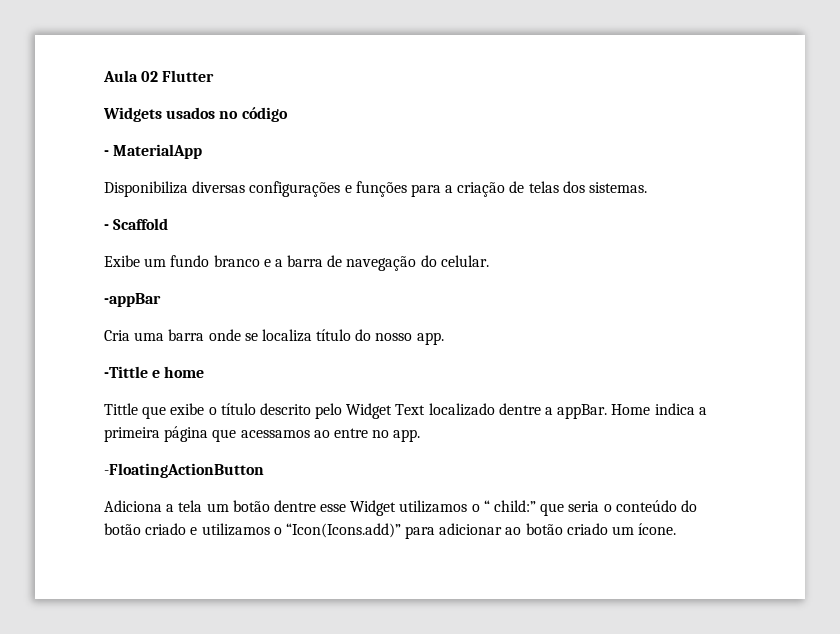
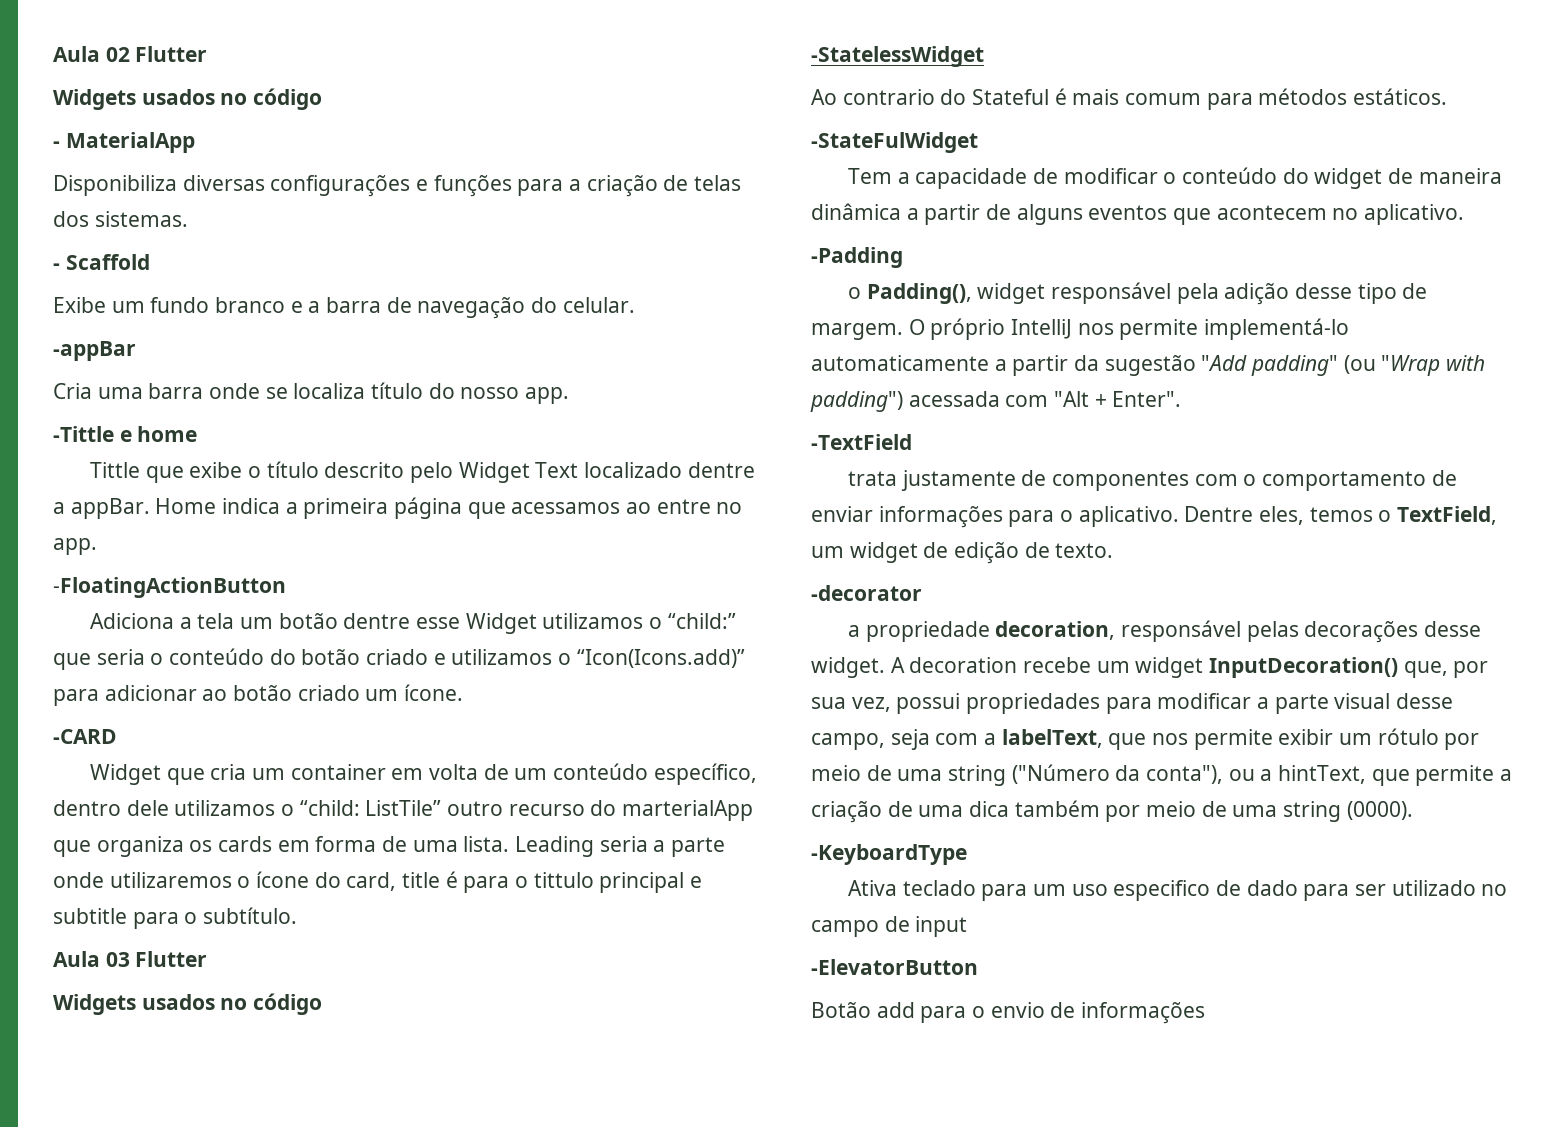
- Adiciona a tela um botão dentre esse Widget utilizamos o “ child:” que seria o conteúdo do botão criado e utilizamos o “Icon(Icons.add)” para adicionar ao botão criado um ícone.
+ Adiciona a tela um botão dentre esse Widget utilizamos o “child:” que seria o conteúdo do botão criado e utilizamos o “Icon(Icons.add)” para adicionar ao botão criado um ícone.
+ -CARD
+ Widget que cria um container em volta de um conteúdo específico, dentro dele utilizamos o “child: ListTile” outro recurso do marterialApp que organiza os cards em forma de uma lista. Leading seria a parte onde utilizaremos o ícone do card, title é para o tittulo principal e subtitle para o subtítulo.
+ Aula 03 Flutter
+ Widgets usados no código
+ -StatelessWidget
+ Ao contrario do Stateful é mais comum para métodos estáticos.
+ -StateFulWidget
+ Tem a capacidade de modificar o conteúdo do widget de maneira dinâmica a partir de alguns eventos que acontecem no aplicativo.
+ -Padding
+ o Padding(), widget responsável pela adição desse tipo de margem. O próprio IntelliJ nos permite implementá-lo automaticamente a partir da sugestão "Add padding" (ou "Wrap with padding") acessada com "Alt + Enter".
+ -TextField
+ trata justamente de componentes com o comportamento de enviar informações para o aplicativo. Dentre eles, temos o TextField, um widget de edição de texto.
+ -decorator
+ a propriedade decoration, responsável pelas decorações desse widget. A decoration recebe um widget InputDecoration() que, por sua vez, possui propriedades para modificar a parte visual desse campo, seja com a labelText, que nos permite exibir um rótulo por meio de uma string ("Número da conta"), ou a hintText, que permite a criação de uma dica também por meio de uma string (0000).
+ -KeyboardType
+ Ativa teclado para um uso especifico de dado para ser utilizado no campo de input
+ -ElevatorButton
+ Botão add para o envio de informações

